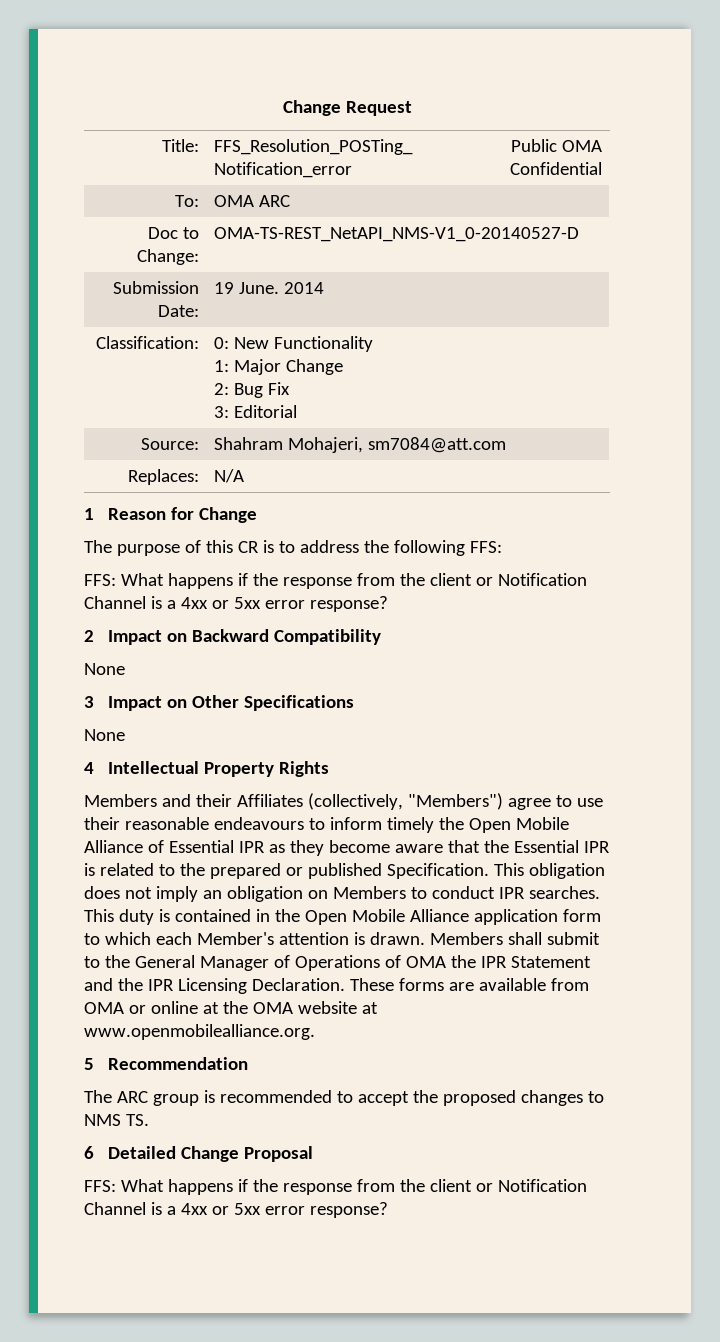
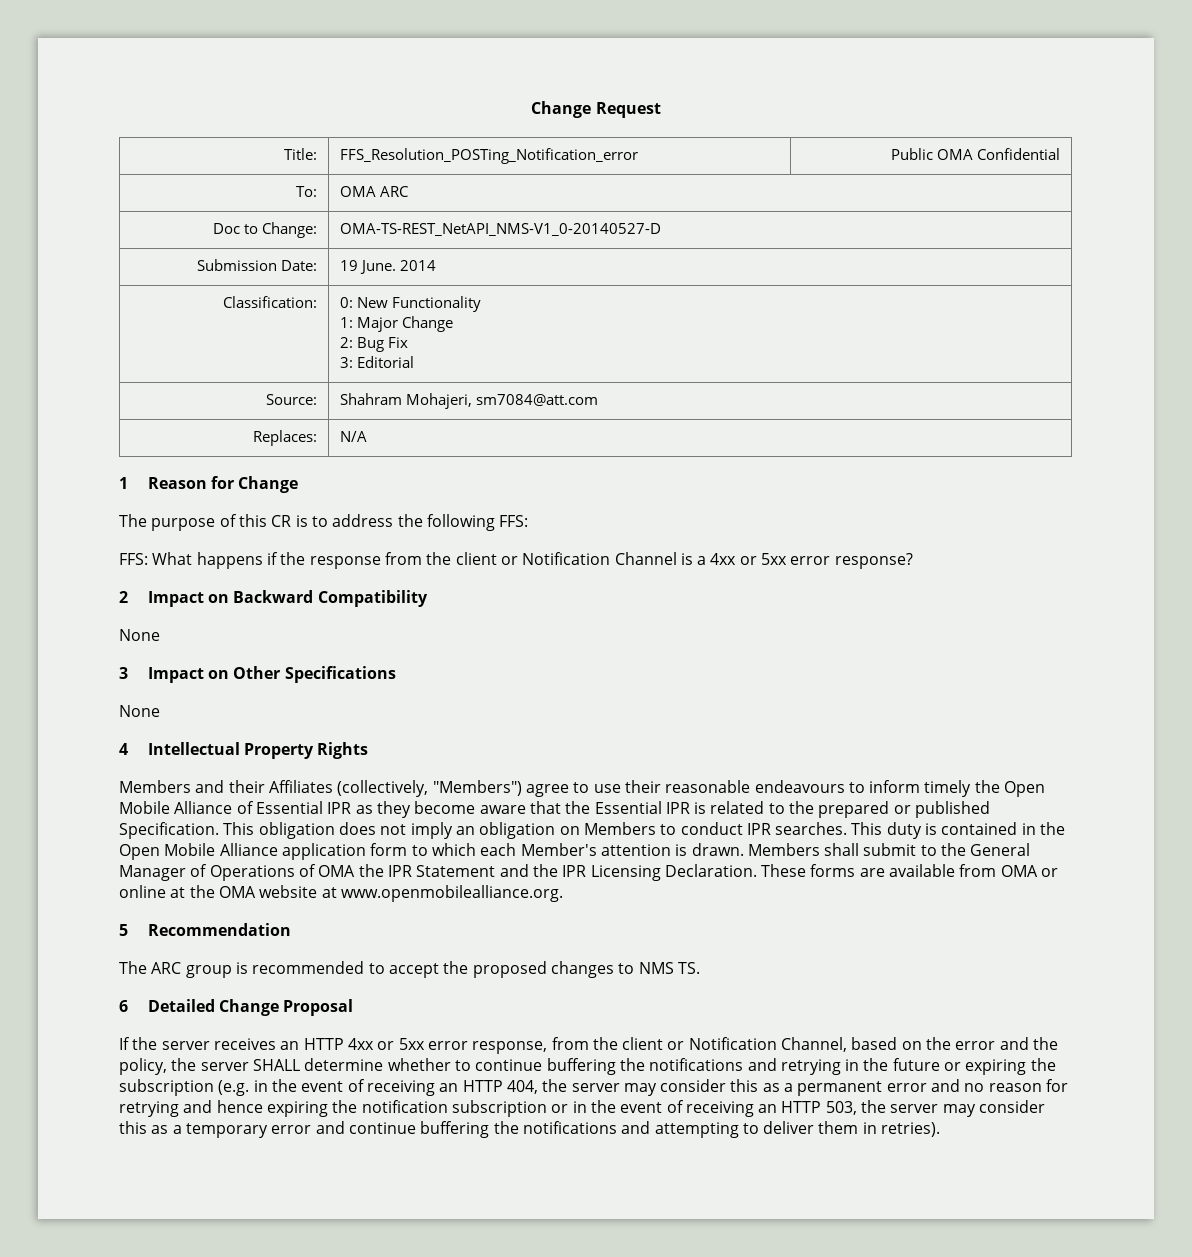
  6 Detailed Change Proposal
- FFS: What happens if the response from the client or Notification Channel is a 4xx or 5xx error response?
+ If the server receives an HTTP 4xx or 5xx error response, from the client or Notification Channel, based on the error and the policy, the server SHALL determine whether to continue buffering the notifications and retrying in the future or expiring the subscription (e.g. in the event of receiving an HTTP 404, the server may consider this as a permanent error and no reason for retrying and hence expiring the notification subscription or in the event of receiving an HTTP 503, the server may consider this as a temporary error and continue buffering the notifications and attempting to deliver them in retries).

